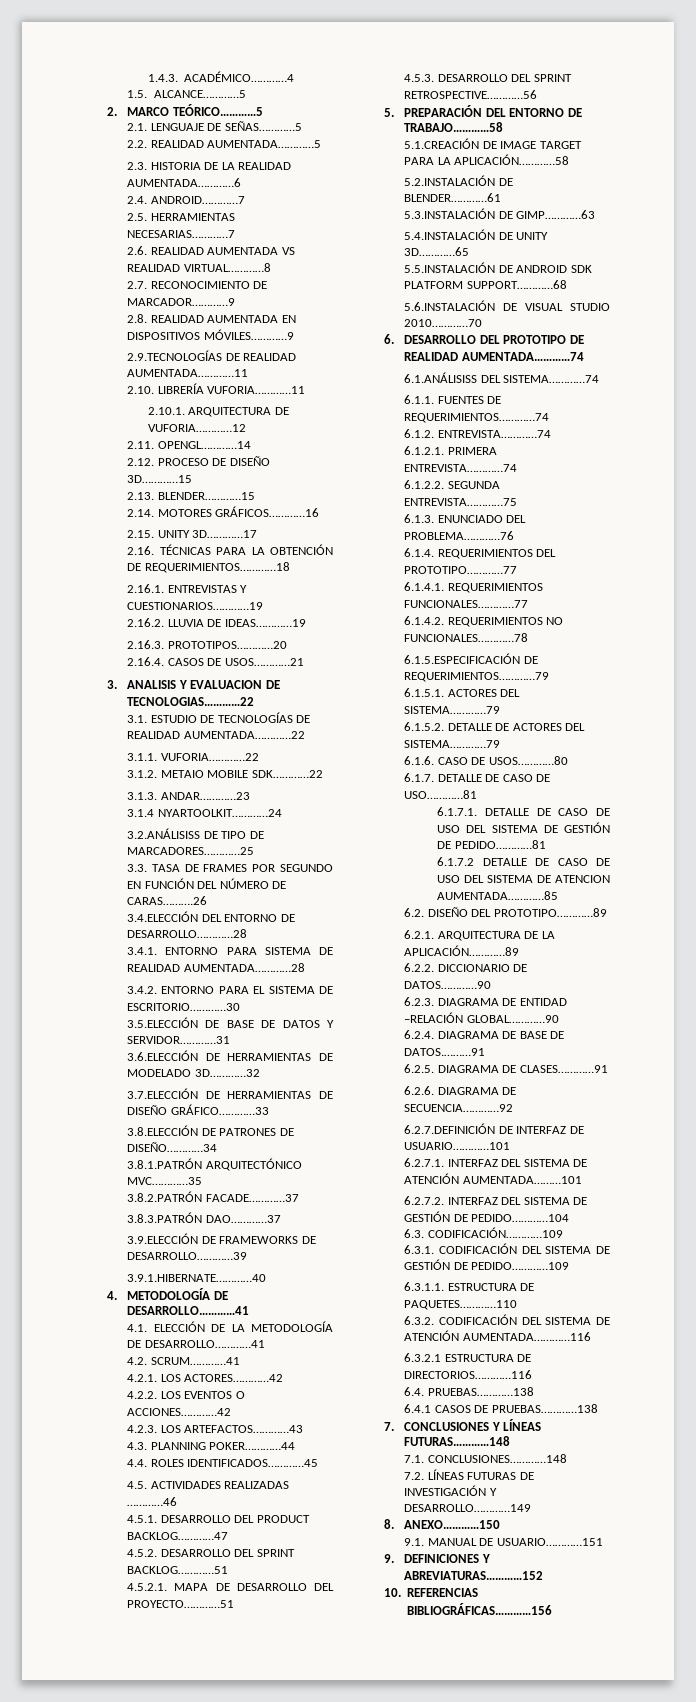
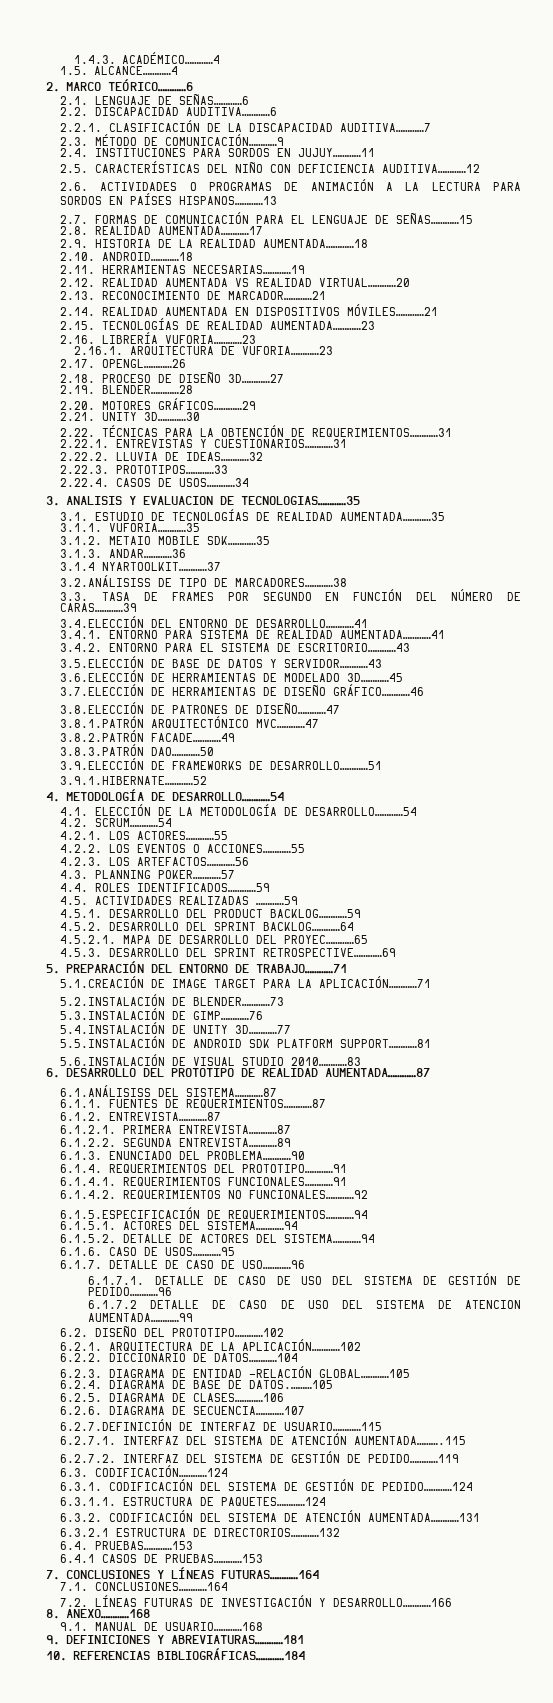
- 1.5. ALCANCE…………5
+ 1.5. ALCANCE…………4
- 2. MARCO TEÓRICO…………5
+ 2. MARCO TEÓRICO…………6
- 2.1. LENGUAJE DE SEÑAS…………5
+ 2.1. LENGUAJE DE SEÑAS…………6
- 2.2. REALIDAD AUMENTADA…………5
- 2.3. HISTORIA DE LA REALIDAD AUMENTADA…………6
- 2.4. ANDROID…………7
- 2.5. HERRAMIENTAS NECESARIAS…………7
- 2.6. REALIDAD AUMENTADA VS REALIDAD VIRTUAL…………8
- 2.7. RECONOCIMIENTO DE MARCADOR…………9
- 2.8. REALIDAD AUMENTADA EN DISPOSITIVOS MÓVILES…………9
- 2.9.TECNOLOGÍAS DE REALIDAD AUMENTADA…………11
- 2.10. LIBRERÍA VUFORIA…………11
- 2.10.1. ARQUITECTURA DE VUFORIA…………12
- 2.11. OPENGL…………14
- 2.12. PROCESO DE DISEÑO 3D…………15
- 2.13. BLENDER…………15
- 2.14. MOTORES GRÁFICOS…………16
- 2.15. UNITY 3D…………17
- 2.16. TÉCNICAS PARA LA OBTENCIÓN DE REQUERIMIENTOS…………18
- 2.16.1. ENTREVISTAS Y CUESTIONARIOS…………19
- 2.16.2. LLUVIA DE IDEAS…………19
- 2.16.3. PROTOTIPOS…………20
- 2.16.4. CASOS DE USOS…………21
+ 2.2. DISCAPACIDAD AUDITIVA…………6
+ 2.2.1. CLASIFICACIÓN DE LA DISCAPACIDAD AUDITIVA…………7
+ 2.3. MÉTODO DE COMUNICACIÓN…………9
+ 2.4. INSTITUCIONES PARA SORDOS EN JUJUY…………11
+ 2.5. CARACTERÍSTICAS DEL NIÑO CON DEFICIENCIA AUDITIVA…………12
+ 2.6. ACTIVIDADES O PROGRAMAS DE ANIMACIÓN A LA LECTURA PARA SORDOS EN PAÍSES HISPANOS…………13
+ 2.7. FORMAS DE COMUNICACIÓN PARA EL LENGUAJE DE SEÑAS…………15
+ 2.8. REALIDAD AUMENTADA…………17
+ 2.9. HISTORIA DE LA REALIDAD AUMENTADA…………18
+ 2.10. ANDROID…………18
+ 2.11. HERRAMIENTAS NECESARIAS…………19
+ 2.12. REALIDAD AUMENTADA VS REALIDAD VIRTUAL…………20
+ 2.13. RECONOCIMIENTO DE MARCADOR…………21
+ 2.14. REALIDAD AUMENTADA EN DISPOSITIVOS MÓVILES…………21
+ 2.15. TECNOLOGÍAS DE REALIDAD AUMENTADA…………23
+ 2.16. LIBRERÍA VUFORIA…………23
+ 2.16.1. ARQUITECTURA DE VUFORIA…………23
+ 2.17. OPENGL…………26
+ 2.18. PROCESO DE DISEÑO 3D…………27
+ 2.19. BLENDER…………28
+ 2.20. MOTORES GRÁFICOS…………29
+ 2.21. UNITY 3D…………30
+ 2.22. TÉCNICAS PARA LA OBTENCIÓN DE REQUERIMIENTOS…………31
+ 2.22.1. ENTREVISTAS Y CUESTIONARIOS…………31
+ 2.22.2. LLUVIA DE IDEAS…………32
+ 2.22.3. PROTOTIPOS…………33
+ 2.22.4. CASOS DE USOS…………34
- 3. ANALISIS Y EVALUACION DE TECNOLOGIAS…………22
+ 3. ANALISIS Y EVALUACION DE TECNOLOGIAS…………35
- 3.1. ESTUDIO DE TECNOLOGÍAS DE REALIDAD AUMENTADA…………22
+ 3.1. ESTUDIO DE TECNOLOGÍAS DE REALIDAD AUMENTADA…………35
- 3.1.1. VUFORIA…………22
+ 3.1.1. VUFORIA…………35
- 3.1.2. METAIO MOBILE SDK…………22
+ 3.1.2. METAIO MOBILE SDK…………35
- 3.1.3. ANDAR…………23
+ 3.1.3. ANDAR…………36
- 3.1.4 NYARTOOLKIT…………24
+ 3.1.4 NYARTOOLKIT…………37
- 3.2.ANÁLISISS DE TIPO DE MARCADORES…………25
+ 3.2.ANÁLISISS DE TIPO DE MARCADORES…………38
- 3.3. TASA DE FRAMES POR SEGUNDO EN FUNCIÓN DEL NÚMERO DE CARAS……….26
+ 3.3. TASA DE FRAMES POR SEGUNDO EN FUNCIÓN DEL NÚMERO DE CARAS…………39
- 3.4.ELECCIÓN DEL ENTORNO DE DESARROLLO…………28
+ 3.4.ELECCIÓN DEL ENTORNO DE DESARROLLO…………41
- 3.4.1. ENTORNO PARA SISTEMA DE REALIDAD AUMENTADA…………28
+ 3.4.1. ENTORNO PARA SISTEMA DE REALIDAD AUMENTADA…………41
- 3.4.2. ENTORNO PARA EL SISTEMA DE ESCRITORIO…………30
+ 3.4.2. ENTORNO PARA EL SISTEMA DE ESCRITORIO…………43
- 3.5.ELECCIÓN DE BASE DE DATOS Y SERVIDOR…………31
+ 3.5.ELECCIÓN DE BASE DE DATOS Y SERVIDOR…………43
- 3.6.ELECCIÓN DE HERRAMIENTAS DE MODELADO 3D…………32
+ 3.6.ELECCIÓN DE HERRAMIENTAS DE MODELADO 3D…………45
- 3.7.ELECCIÓN DE HERRAMIENTAS DE DISEÑO GRÁFICO…………33
+ 3.7.ELECCIÓN DE HERRAMIENTAS DE DISEÑO GRÁFICO…………46
- 3.8.ELECCIÓN DE PATRONES DE DISEÑO…………34
+ 3.8.ELECCIÓN DE PATRONES DE DISEÑO…………47
- 3.8.1.PATRÓN ARQUITECTÓNICO MVC…………35
+ 3.8.1.PATRÓN ARQUITECTÓNICO MVC…………47
- 3.8.2.PATRÓN FACADE…………37
+ 3.8.2.PATRÓN FACADE…………49
- 3.8.3.PATRÓN DAO…………37
+ 3.8.3.PATRÓN DAO…………50
- 3.9.ELECCIÓN DE FRAMEWORKS DE DESARROLLO…………39
- 3.9.1.HIBERNATE…………40
+ 3.9.ELECCIÓN DE FRAMEWORKS DE DESARROLLO…………51
+ 3.9.1.HIBERNATE…………52
- 4. METODOLOGÍA DE DESARROLLO…………41
+ 4. METODOLOGÍA DE DESARROLLO…………54
- 4.1. ELECCIÓN DE LA METODOLOGÍA DE DESARROLLO…………41
+ 4.1. ELECCIÓN DE LA METODOLOGÍA DE DESARROLLO…………54
- 4.2. SCRUM…………41
+ 4.2. SCRUM…………54
- 4.2.1. LOS ACTORES…………42
+ 4.2.1. LOS ACTORES…………55
- 4.2.2. LOS EVENTOS O ACCIONES…………42
+ 4.2.2. LOS EVENTOS O ACCIONES…………55
- 4.2.3. LOS ARTEFACTOS…………43
+ 4.2.3. LOS ARTEFACTOS…………56
- 4.3. PLANNING POKER…………44
+ 4.3. PLANNING POKER…………57
- 4.4. ROLES IDENTIFICADOS…………45
+ 4.4. ROLES IDENTIFICADOS…………59
- 4.5. ACTIVIDADES REALIZADAS …………46
+ 4.5. ACTIVIDADES REALIZADAS …………59
- 4.5.1. DESARROLLO DEL PRODUCT BACKLOG…………47
+ 4.5.1. DESARROLLO DEL PRODUCT BACKLOG…………59
- 4.5.2. DESARROLLO DEL SPRINT BACKLOG…………51
+ 4.5.2. DESARROLLO DEL SPRINT BACKLOG…………64
- 4.5.2.1. MAPA DE DESARROLLO DEL PROYECTO…………51
+ 4.5.2.1. MAPA DE DESARROLLO DEL PROYEC…………65
- 4.5.3. DESARROLLO DEL SPRINT RETROSPECTIVE…………56
+ 4.5.3. DESARROLLO DEL SPRINT RETROSPECTIVE…………69
- 5. PREPARACIÓN DEL ENTORNO DE TRABAJO…………58
+ 5. PREPARACIÓN DEL ENTORNO DE TRABAJO…………71
- 5.1.CREACIÓN DE IMAGE TARGET PARA LA APLICACIÓN…………58
+ 5.1.CREACIÓN DE IMAGE TARGET PARA LA APLICACIÓN…………71
- 5.2.INSTALACIÓN DE BLENDER…………61
+ 5.2.INSTALACIÓN DE BLENDER…………73
- 5.3.INSTALACIÓN DE GIMP…………63
+ 5.3.INSTALACIÓN DE GIMP…………76
- 5.4.INSTALACIÓN DE UNITY 3D…………65
+ 5.4.INSTALACIÓN DE UNITY 3D…………77
- 5.5.INSTALACIÓN DE ANDROID SDK PLATFORM SUPPORT…………68
+ 5.5.INSTALACIÓN DE ANDROID SDK PLATFORM SUPPORT…………81
- 5.6.INSTALACIÓN DE VISUAL STUDIO 2010…………70
+ 5.6.INSTALACIÓN DE VISUAL STUDIO 2010…………83
- 6. DESARROLLO DEL PROTOTIPO DE REALIDAD AUMENTADA…………74
+ 6. DESARROLLO DEL PROTOTIPO DE REALIDAD AUMENTADA…………87
- 6.1.ANÁLISISS DEL SISTEMA…………74
+ 6.1.ANÁLISISS DEL SISTEMA…………87
- 6.1.1. FUENTES DE REQUERIMIENTOS…………74
+ 6.1.1. FUENTES DE REQUERIMIENTOS…………87
- 6.1.2. ENTREVISTA…………74
+ 6.1.2. ENTREVISTA…………87
- 6.1.2.1. PRIMERA ENTREVISTA…………74
+ 6.1.2.1. PRIMERA ENTREVISTA…………87
- 6.1.2.2. SEGUNDA ENTREVISTA…………75
+ 6.1.2.2. SEGUNDA ENTREVISTA…………89
- 6.1.3. ENUNCIADO DEL PROBLEMA…………76
+ 6.1.3. ENUNCIADO DEL PROBLEMA…………90
- 6.1.4. REQUERIMIENTOS DEL PROTOTIPO…………77
+ 6.1.4. REQUERIMIENTOS DEL PROTOTIPO…………91
- 6.1.4.1. REQUERIMIENTOS FUNCIONALES…………77
+ 6.1.4.1. REQUERIMIENTOS FUNCIONALES…………91
- 6.1.4.2. REQUERIMIENTOS NO FUNCIONALES…………78
+ 6.1.4.2. REQUERIMIENTOS NO FUNCIONALES…………92
- 6.1.5.ESPECIFICACIÓN DE REQUERIMIENTOS…………79
+ 6.1.5.ESPECIFICACIÓN DE REQUERIMIENTOS…………94
- 6.1.5.1. ACTORES DEL SISTEMA…………79
+ 6.1.5.1. ACTORES DEL SISTEMA…………94
- 6.1.5.2. DETALLE DE ACTORES DEL SISTEMA…………79
+ 6.1.5.2. DETALLE DE ACTORES DEL SISTEMA…………94
- 6.1.6. CASO DE USOS…………80
+ 6.1.6. CASO DE USOS…………95
- 6.1.7. DETALLE DE CASO DE USO…………81
+ 6.1.7. DETALLE DE CASO DE USO…………96
- 6.1.7.1. DETALLE DE CASO DE USO DEL SISTEMA DE GESTIÓN DE PEDIDO…………81
+ 6.1.7.1. DETALLE DE CASO DE USO DEL SISTEMA DE GESTIÓN DE PEDIDO…………96
- 6.1.7.2 DETALLE DE CASO DE USO DEL SISTEMA DE ATENCION AUMENTADA…………85
+ 6.1.7.2 DETALLE DE CASO DE USO DEL SISTEMA DE ATENCION AUMENTADA…………99
- 6.2. DISEÑO DEL PROTOTIPO…………89
+ 6.2. DISEÑO DEL PROTOTIPO…………102
- 6.2.1. ARQUITECTURA DE LA APLICACIÓN…………89
+ 6.2.1. ARQUITECTURA DE LA APLICACIÓN…………102
- 6.2.2. DICCIONARIO DE DATOS…………90
+ 6.2.2. DICCIONARIO DE DATOS…………104
- 6.2.3. DIAGRAMA DE ENTIDAD –RELACIÓN GLOBAL…………90
+ 6.2.3. DIAGRAMA DE ENTIDAD –RELACIÓN GLOBAL…………105
- 6.2.4. DIAGRAMA DE BASE DE DATOS.………91
+ 6.2.4. DIAGRAMA DE BASE DE DATOS.………105
- 6.2.5. DIAGRAMA DE CLASES…………91
+ 6.2.5. DIAGRAMA DE CLASES…………106
- 6.2.6. DIAGRAMA DE SECUENCIA…………92
+ 6.2.6. DIAGRAMA DE SECUENCIA…………107
- 6.2.7.DEFINICIÓN DE INTERFAZ DE USUARIO…………101
+ 6.2.7.DEFINICIÓN DE INTERFAZ DE USUARIO…………115
- 6.2.7.1. INTERFAZ DEL SISTEMA DE ATENCIÓN AUMENTADA………101
+ 6.2.7.1. INTERFAZ DEL SISTEMA DE ATENCIÓN AUMENTADA……….115
- 6.2.7.2. INTERFAZ DEL SISTEMA DE GESTIÓN DE PEDIDO…………104
+ 6.2.7.2. INTERFAZ DEL SISTEMA DE GESTIÓN DE PEDIDO…………119
- 6.3. CODIFICACIÓN…………109
+ 6.3. CODIFICACIÓN…………124
- 6.3.1. CODIFICACIÓN DEL SISTEMA DE GESTIÓN DE PEDIDO…………109
+ 6.3.1. CODIFICACIÓN DEL SISTEMA DE GESTIÓN DE PEDIDO…………124
- 6.3.1.1. ESTRUCTURA DE PAQUETES…………110
+ 6.3.1.1. ESTRUCTURA DE PAQUETES…………124
- 6.3.2. CODIFICACIÓN DEL SISTEMA DE ATENCIÓN AUMENTADA…………116
+ 6.3.2. CODIFICACIÓN DEL SISTEMA DE ATENCIÓN AUMENTADA…………131
- 6.3.2.1 ESTRUCTURA DE DIRECTORIOS…………116
+ 6.3.2.1 ESTRUCTURA DE DIRECTORIOS…………132
- 6.4. PRUEBAS…………138
+ 6.4. PRUEBAS…………153
- 6.4.1 CASOS DE PRUEBAS…………138
+ 6.4.1 CASOS DE PRUEBAS…………153
- 7. CONCLUSIONES Y LÍNEAS FUTURAS…………148
+ 7. CONCLUSIONES Y LÍNEAS FUTURAS…………164
- 7.1. CONCLUSIONES…………148
+ 7.1. CONCLUSIONES…………164
- 7.2. LÍNEAS FUTURAS DE INVESTIGACIÓN Y DESARROLLO…………149
+ 7.2. LÍNEAS FUTURAS DE INVESTIGACIÓN Y DESARROLLO…………166
- 8. ANEXO…………150
+ 8. ANEXO…………168
- 9.1. MANUAL DE USUARIO…………151
+ 9.1. MANUAL DE USUARIO…………168
- 9. DEFINICIONES Y ABREVIATURAS…………152
+ 9. DEFINICIONES Y ABREVIATURAS…………181
- 10. REFERENCIAS BIBLIOGRÁFICAS…………156
+ 10. REFERENCIAS BIBLIOGRÁFICAS…………184

